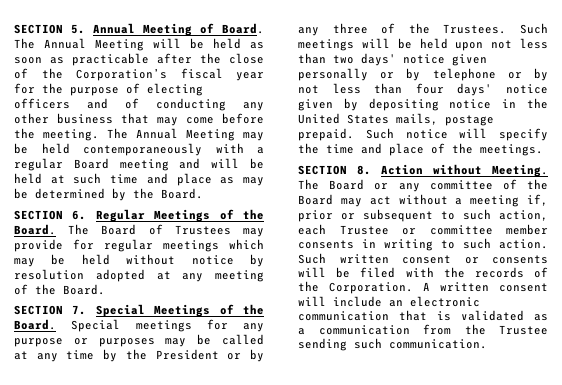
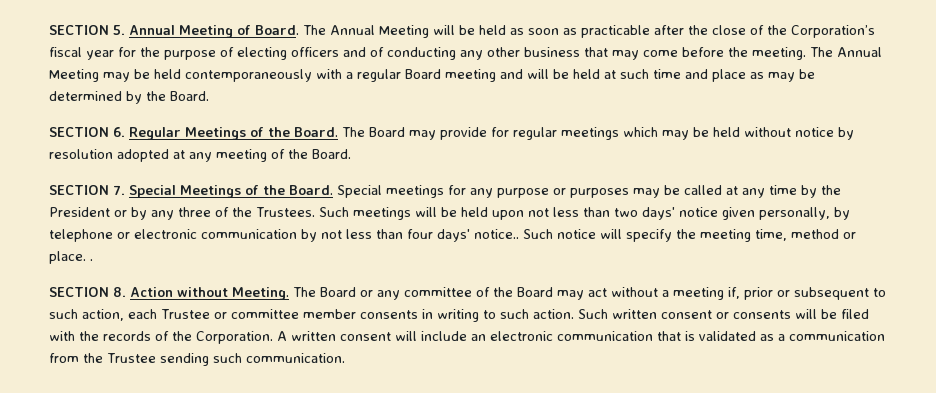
- The Board of Trustees may provide for regular meetings which may be held without notice by resolution adopted at any meeting of the Board.
+ The Board may provide for regular meetings which may be held without notice by resolution adopted at any meeting of the Board.
- Such meetings will be held upon not less than two days' notice given personally or by telephone or by not less than four days' notice given by depositing notice in the United States mails, postage prepaid.
+ Such meetings will be held upon not less than two days' notice given personally, by telephone or electronic communication by not less than four days' notice..
- Such notice will specify the time and place of the meetings.
+ Such notice will specify the meeting time, method or place. .

